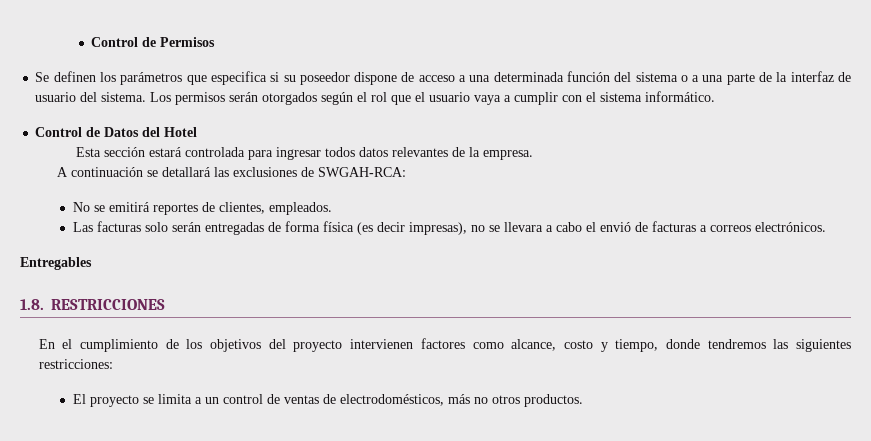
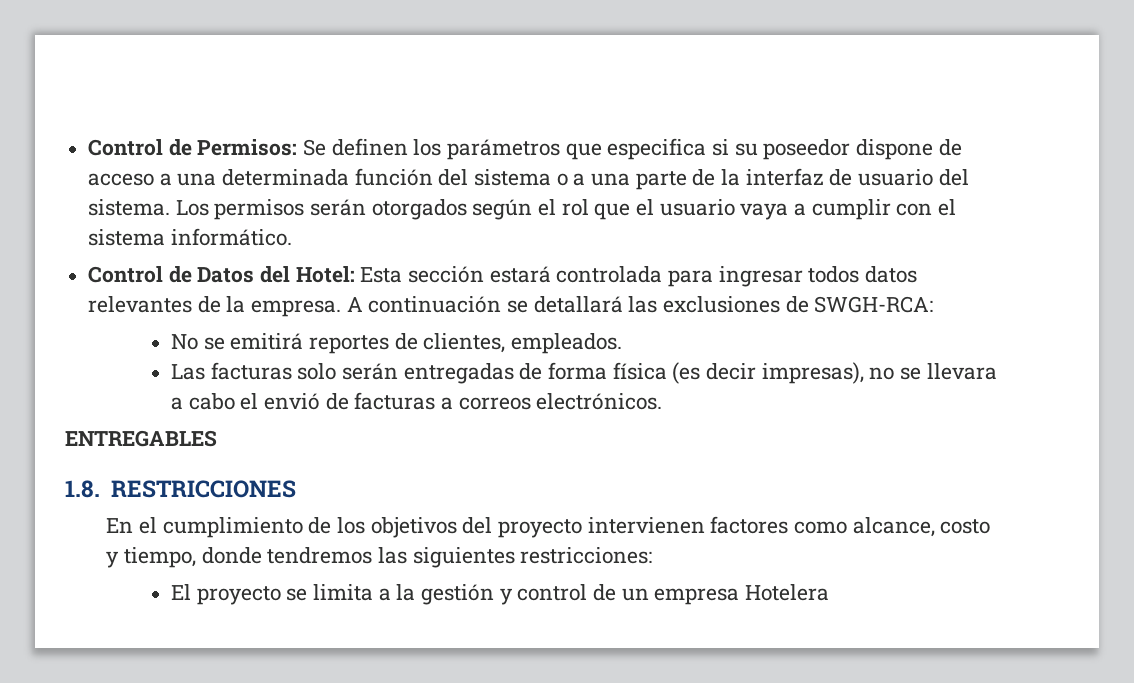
- Control de Permisos
- Se definen los parámetros que especifica si su poseedor dispone de acceso a una determinada función del sistema o a una parte de la interfaz de usuario del sistema.
+ Control de Permisos: Se definen los parámetros que especifica si su poseedor dispone de acceso a una determinada función del sistema o a una parte de la interfaz de usuario del sistema.
- Control de Datos del Hotel
- Esta sección estará controlada para ingresar todos datos relevantes de la empresa.
- A continuación se detallará las exclusiones de SWGAH-RCA:
+ Control de Datos del Hotel: Esta sección estará controlada para ingresar todos datos relevantes de la empresa. A continuación se detallará las exclusiones de SWGH-RCA:
- Entregables
+ ENTREGABLES
- El proyecto se limita a un control de ventas de electrodomésticos, más no otros productos.
+ El proyecto se limita a la gestión y control de un empresa Hotelera

